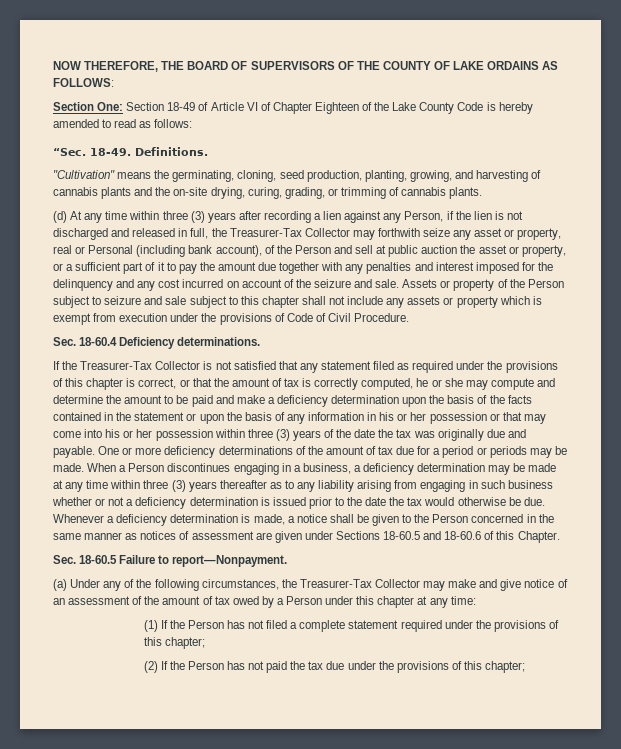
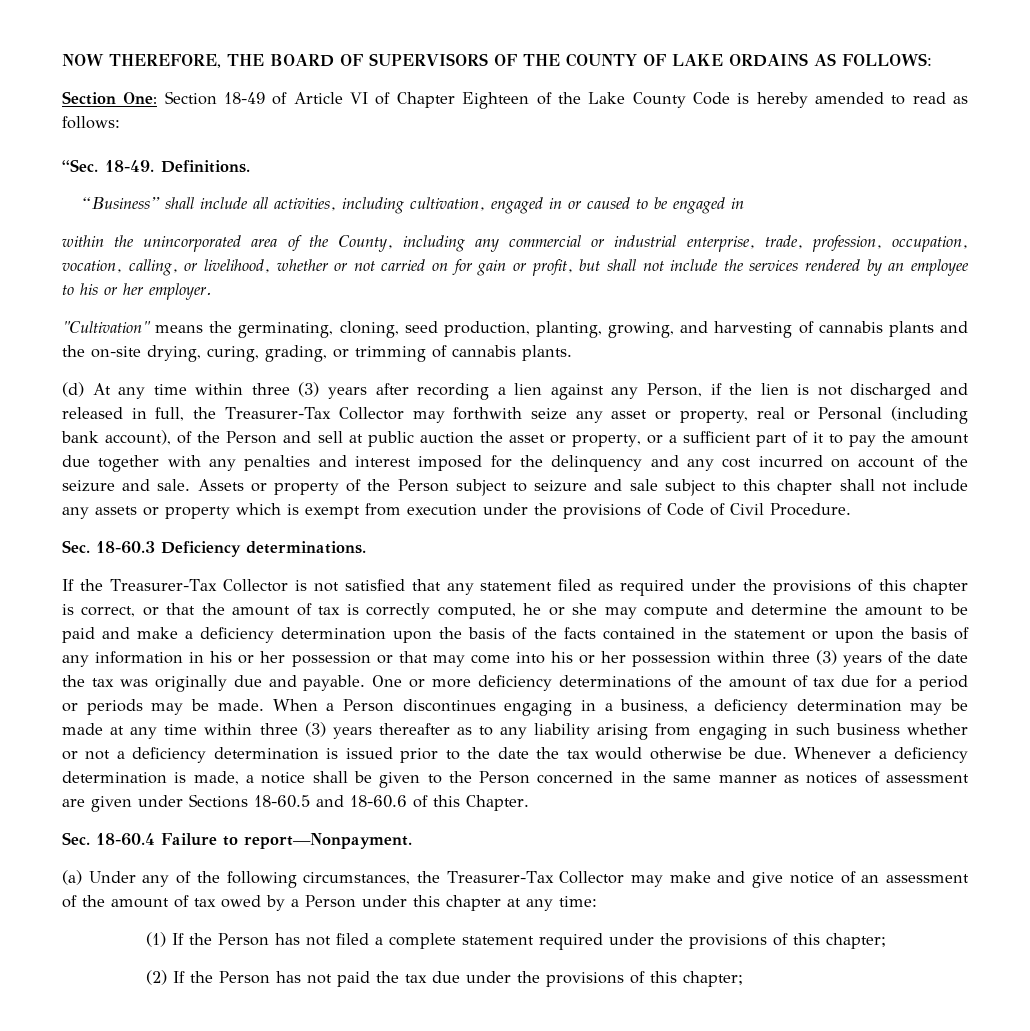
+ “Business” shall include all activities, including cultivation, engaged in or caused to be engaged in
+ within the unincorporated area of the County, including any commercial or industrial enterprise, trade, profession, occupation, vocation, calling, or livelihood, whether or not carried on for gain or profit, but shall not include the services rendered by an employee to his or her employer.
- Sec. 18-60.4 Deficiency determinations.
+ Sec. 18-60.3 Deficiency determinations.
- Sec. 18-60.5 Failure to report—Nonpayment.
+ Sec. 18-60.4 Failure to report—Nonpayment.

